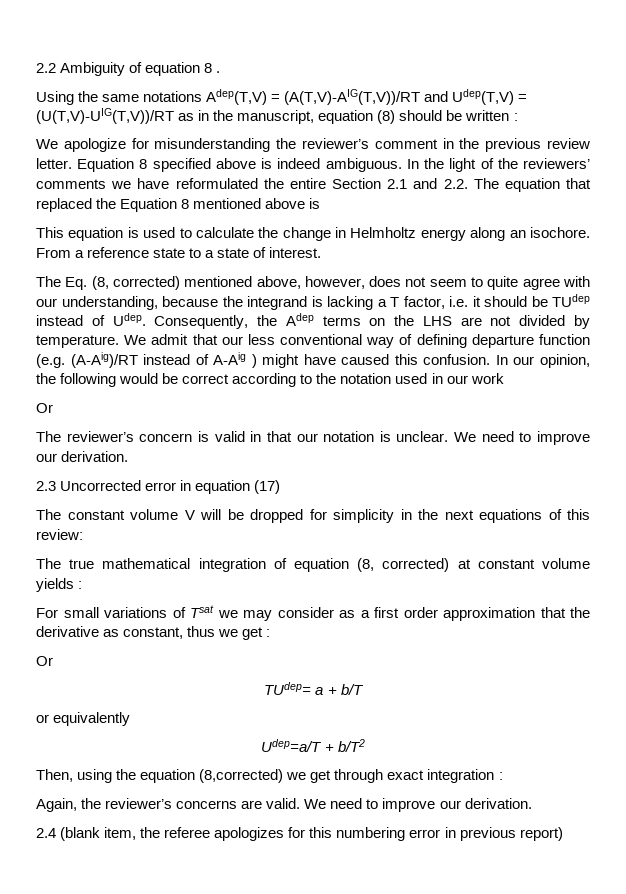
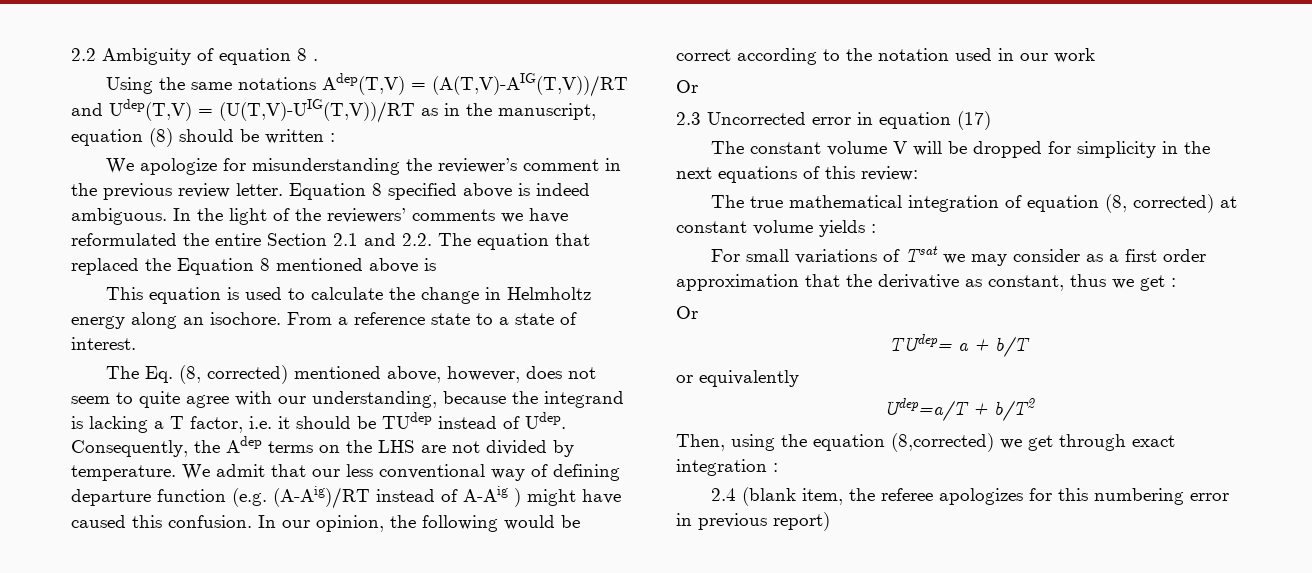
- The reviewer’s concern is valid in that our notation is unclear. We need to improve our derivation.
- Again, the reviewer’s concerns are valid. We need to improve our derivation.

